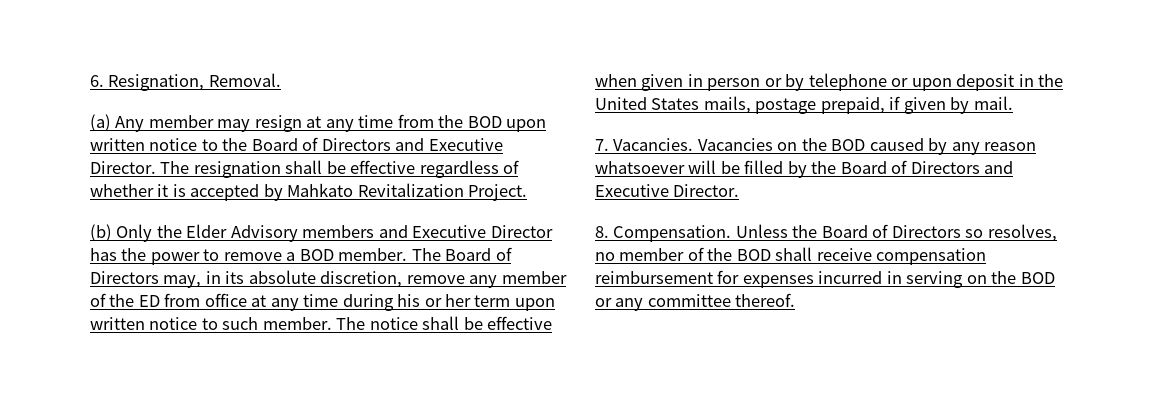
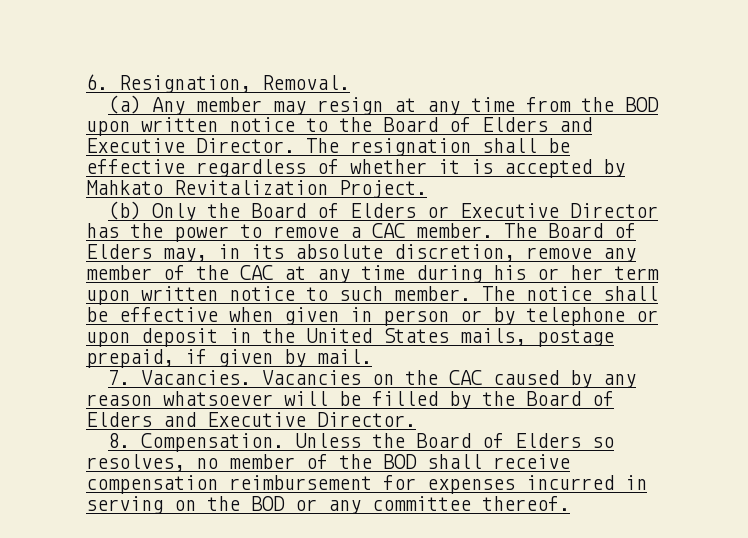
- (a) Any member may resign at any time from the BOD upon written notice to the Board of Directors and Executive Director.
+ (a) Any member may resign at any time from the BOD upon written notice to the Board of Elders and Executive Director.
- (b) Only the Elder Advisory members and Executive Director has the power to remove a BOD member.
+ (b) Only the Board of Elders or Executive Director has the power to remove a CAC member.
- The Board of Directors may, in its absolute discretion, remove any member of the ED from office at any time during his or her term upon written notice to such member.
+ The Board of Elders may, in its absolute discretion, remove any member of the CAC at any time during his or her term upon written notice to such member.
- Vacancies on the BOD caused by any reason whatsoever will be filled by the Board of Directors and Executive Director.
+ Vacancies on the CAC caused by any reason whatsoever will be filled by the Board of Elders and Executive Director.
- Unless the Board of Directors so resolves, no member of the BOD shall receive compensation reimbursement for expenses incurred in serving on the BOD or any committee thereof.
+ Unless the Board of Elders so resolves, no member of the BOD shall receive compensation reimbursement for expenses incurred in serving on the BOD or any committee thereof.

